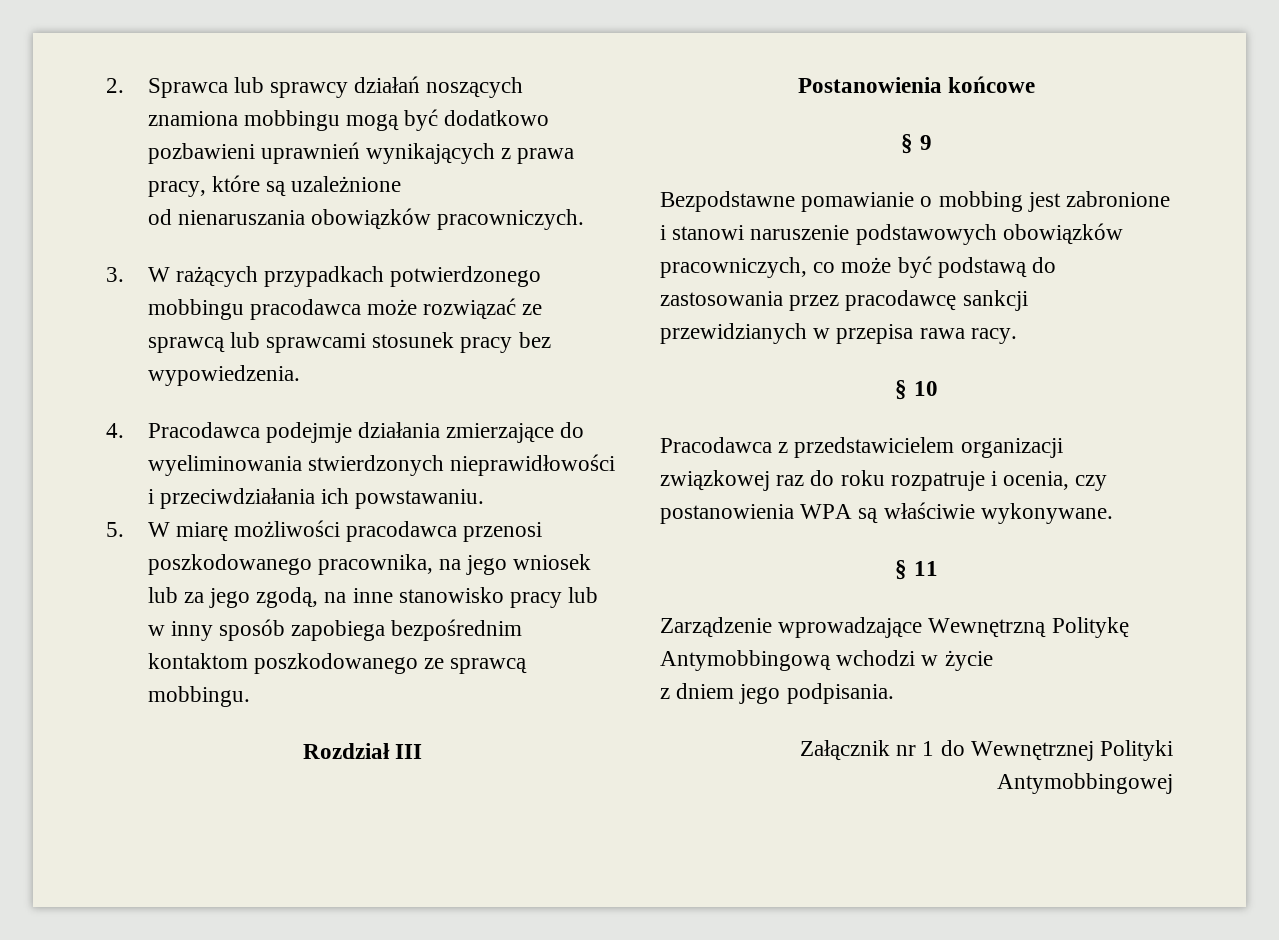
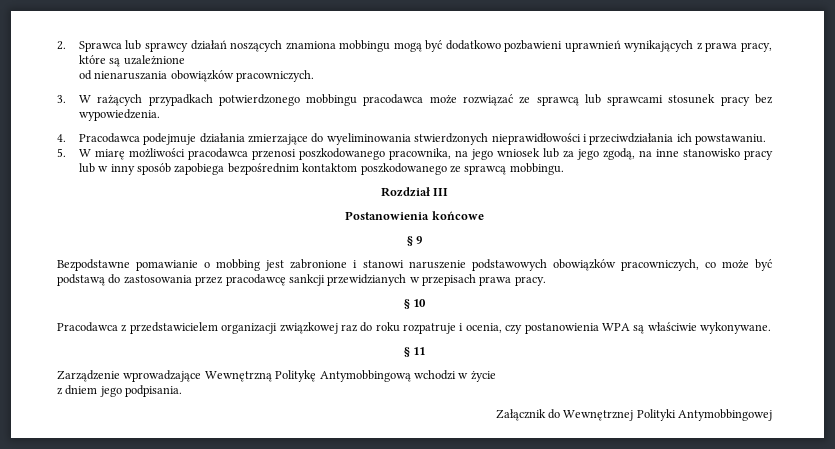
- 4. Pracodawca podejmje działania zmierzające do wyeliminowania stwierdzonych nieprawidłowości i przeciwdziałania ich powstawaniu.
+ 4. Pracodawca podejmuje działania zmierzające do wyeliminowania stwierdzonych nieprawidłowości i przeciwdziałania ich powstawaniu.
- Bezpodstawne pomawianie o mobbing jest zabronione i stanowi naruszenie podstawowych obowiązków pracowniczych, co może być podstawą do zastosowania przez pracodawcę sankcji przewidzianych w przepisa rawa racy.
+ Bezpodstawne pomawianie o mobbing jest zabronione i stanowi naruszenie podstawowych obowiązków pracowniczych, co może być podstawą do zastosowania przez pracodawcę sankcji przewidzianych w przepisach prawa pracy.
- Załącznik nr 1 do Wewnętrznej Polityki Antymobbingowej
+ Załącznik do Wewnętrznej Polityki Antymobbingowej

